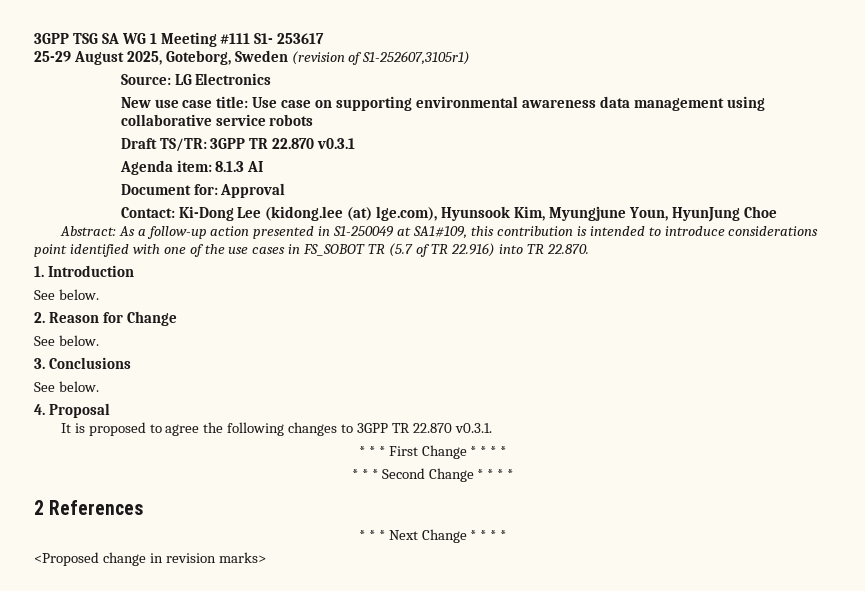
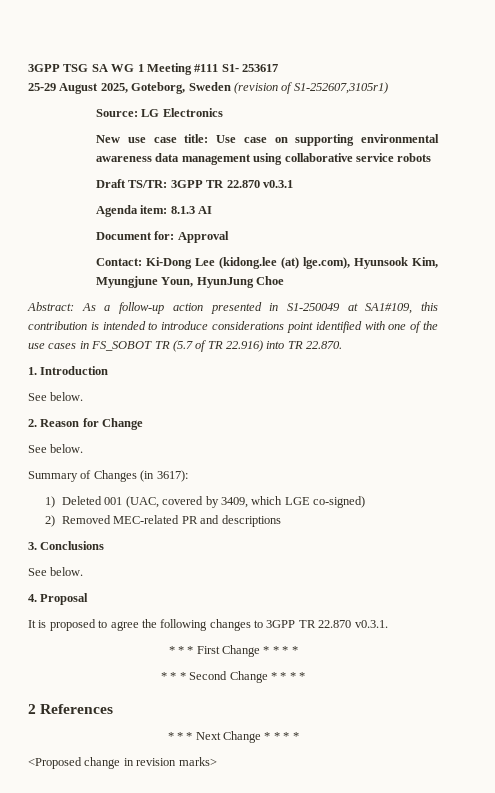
+ Summary of Changes (in 3617):
+ 1) Deleted 001 (UAC, covered by 3409, which LGE co-signed)
+ 2) Removed MEC-related PR and descriptions

